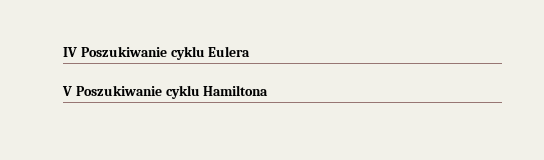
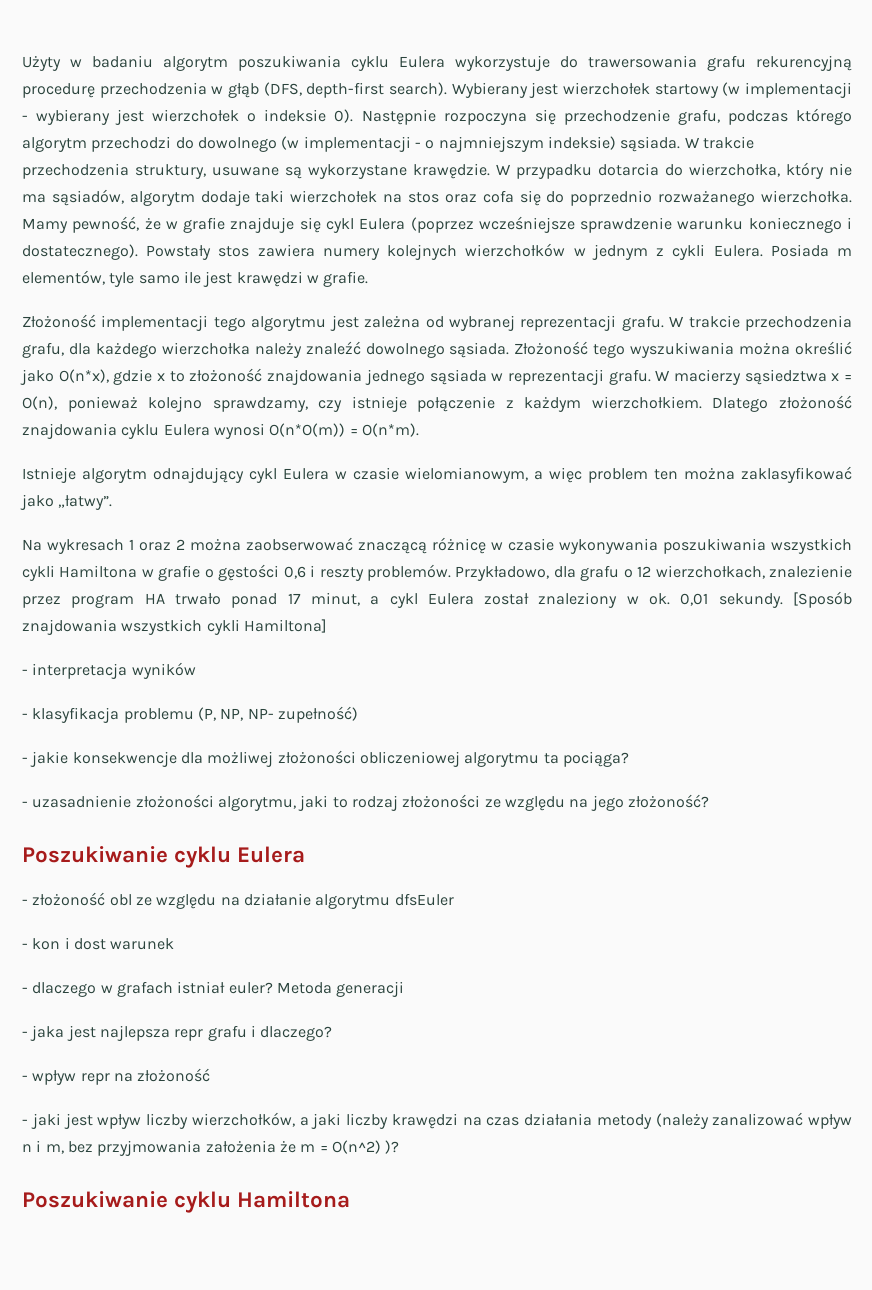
- IV Poszukiwanie cyklu Eulera
- V Poszukiwanie cyklu Hamiltona
+ Użyty w badaniu algorytm poszukiwania cyklu Eulera wykorzystuje do trawersowania grafu rekurencyjną procedurę przechodzenia w głąb (DFS, depth-first search). Wybierany jest wierzchołek startowy (w implementacji - wybierany jest wierzchołek o indeksie 0). Następnie rozpoczyna się przechodzenie grafu, podczas którego algorytm przechodzi do dowolnego (w implementacji - o najmniejszym indeksie) sąsiada. W trakcie przechodzenia struktury, usuwane są wykorzystane krawędzie. W przypadku dotarcia do wierzchołka, który nie ma sąsiadów, algorytm dodaje taki wierzchołek na stos oraz cofa się do poprzednio rozważanego wierzchołka. Mamy pewność, że w grafie znajduje się cykl Eulera (poprzez wcześniejsze sprawdzenie warunku koniecznego i dostatecznego). Powstały stos zawiera numery kolejnych wierzchołków w jednym z cykli Eulera. Posiada m elementów, tyle samo ile jest krawędzi w grafie.
+ Złożoność implementacji tego algorytmu jest zależna od wybranej reprezentacji grafu. W trakcie przechodzenia grafu, dla każdego wierzchołka należy znaleźć dowolnego sąsiada. Złożoność tego wyszukiwania można określić jako O(n*x), gdzie x to złożoność znajdowania jednego sąsiada w reprezentacji grafu. W macierzy sąsiedztwa x = O(n), ponieważ kolejno sprawdzamy, czy istnieje połączenie z każdym wierzchołkiem. Dlatego złożoność znajdowania cyklu Eulera wynosi O(n*O(m)) = O(n*m).
+ Istnieje algorytm odnajdujący cykl Eulera w czasie wielomianowym, a więc problem ten można zaklasyfikować jako „łatwy”.
+ Na wykresach 1 oraz 2 można zaobserwować znaczącą różnicę w czasie wykonywania poszukiwania wszystkich cykli Hamiltona w grafie o gęstości 0,6 i reszty problemów. Przykładowo, dla grafu o 12 wierzchołkach, znalezienie przez program HA trwało ponad 17 minut, a cykl Eulera został znaleziony w ok. 0,01 sekundy. [Sposób znajdowania wszystkich cykli Hamiltona]
+ - interpretacja wyników
+ - klasyfikacja problemu (P, NP, NP- zupełność)
+ - jakie konsekwencje dla możliwej złożoności obliczeniowej algorytmu ta pociąga?
+ - uzasadnienie złożoności algorytmu, jaki to rodzaj złożoności ze względu na jego złożoność?
+ Poszukiwanie cyklu Eulera
+ - złożoność obl ze względu na działanie algorytmu dfsEuler
+ - kon i dost warunek
+ - dlaczego w grafach istniał euler? Metoda generacji
+ - jaka jest najlepsza repr grafu i dlaczego?
+ - wpływ repr na złożoność
+ - jaki jest wpływ liczby wierzchołków, a jaki liczby krawędzi na czas działania metody (należy zanalizować wpływ n i m, bez przyjmowania założenia że m = O(n^2) )?
+ Poszukiwanie cyklu Hamiltona

